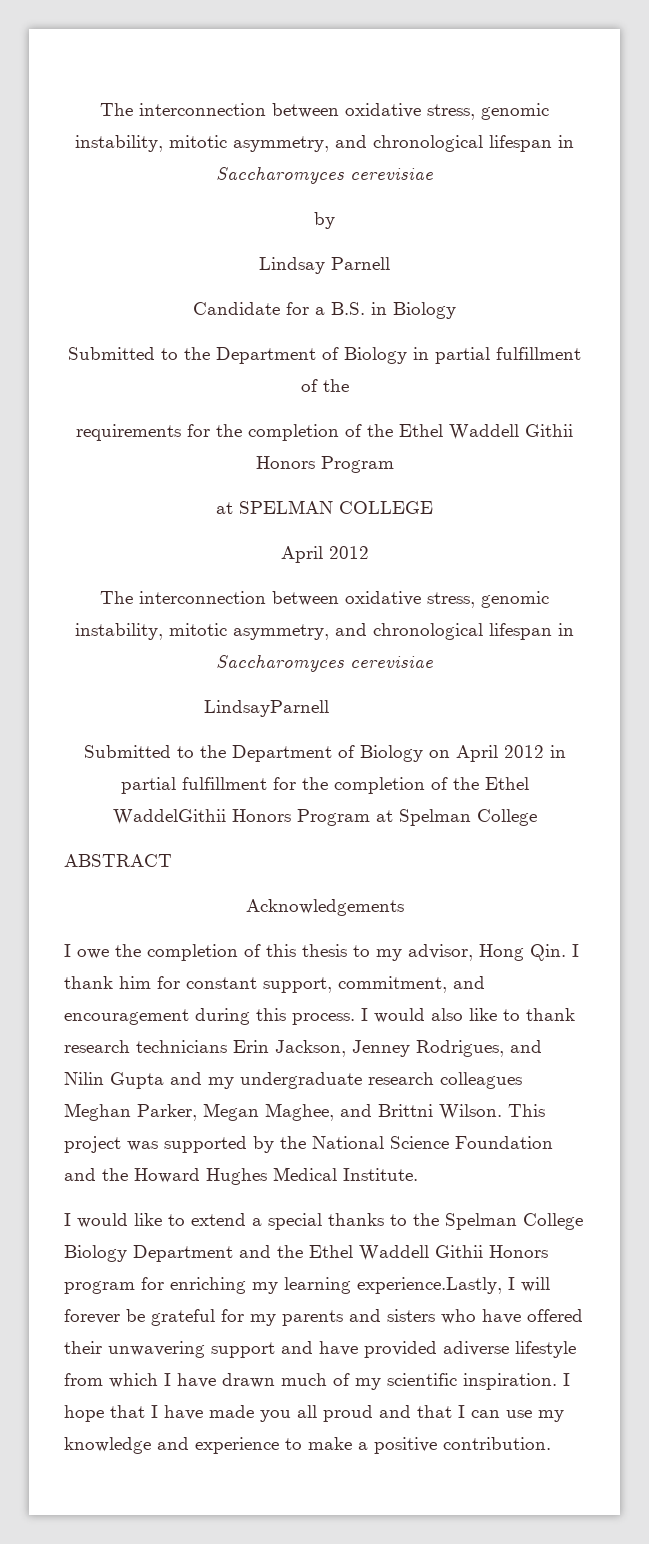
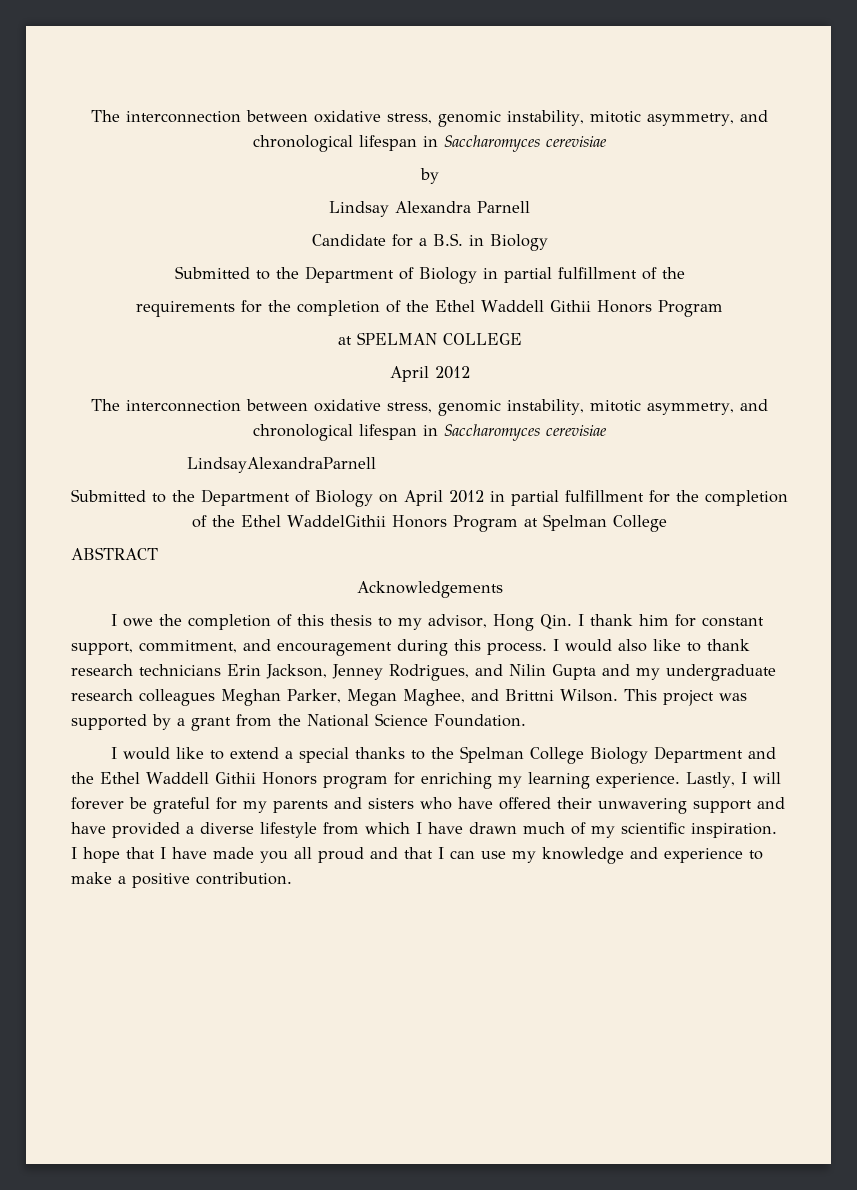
- Lindsay Parnell
+ Lindsay Alexandra Parnell
- LindsayParnell
+ LindsayAlexandraParnell
- This project was supported by the National Science Foundation and the Howard Hughes Medical Institute.
+ This project was supported by a grant from the National Science Foundation.
- I would like to extend a special thanks to the Spelman College Biology Department and the Ethel Waddell Githii Honors program for enriching my learning experience.Lastly, I will forever be grateful for my parents and sisters who have offered their unwavering support and have provided adiverse lifestyle from which I have drawn much of my scientific inspiration.
+ I would like to extend a special thanks to the Spelman College Biology Department and the Ethel Waddell Githii Honors program for enriching my learning experience. Lastly, I will forever be grateful for my parents and sisters who have offered their unwavering support and have provided a diverse lifestyle from which I have drawn much of my scientific inspiration.

